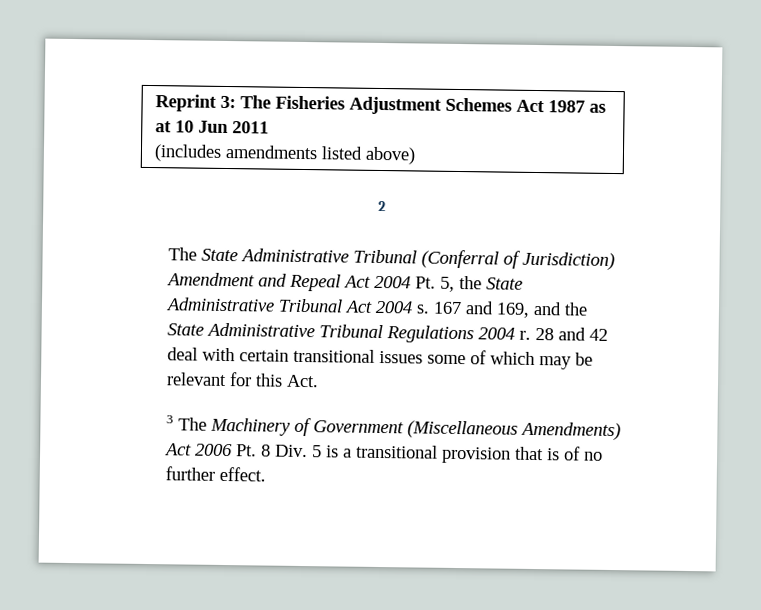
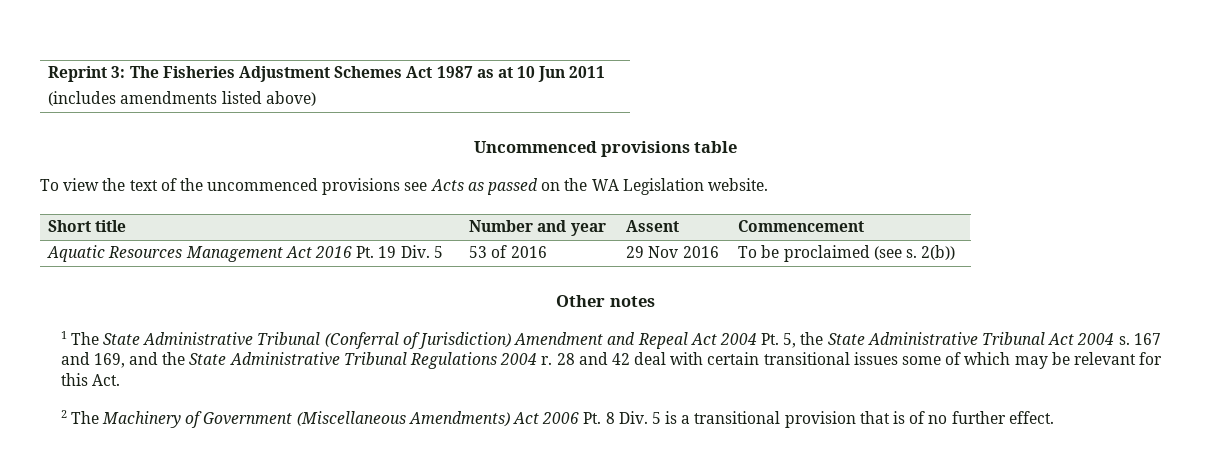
- 2
- The State Administrative Tribunal (Conferral of Jurisdiction) Amendment and Repeal Act 2004 Pt. 5, the State Administrative Tribunal Act 2004 s.
+ Uncommenced provisions table
+ To view the text of the uncommenced provisions see Acts as passed on the WA Legislation website.
+ Short title | Number and year | Assent | Commencement
+ Aquatic Resources Management Act 2016 Pt. 19 Div. 5 | 53 of 2016 | 29 Nov 2016 | To be proclaimed (see s. 2(b))
+ Other notes
+ 1 The State Administrative Tribunal (Conferral of Jurisdiction) Amendment and Repeal Act 2004 Pt. 5, the State Administrative Tribunal Act 2004 s.
- 3 The Machinery of Government (Miscellaneous Amendments) Act 2006 Pt. 8 Div. 5 is a transitional provision that is of no further effect.
+ 2 The Machinery of Government (Miscellaneous Amendments) Act 2006 Pt. 8 Div. 5 is a transitional provision that is of no further effect.

